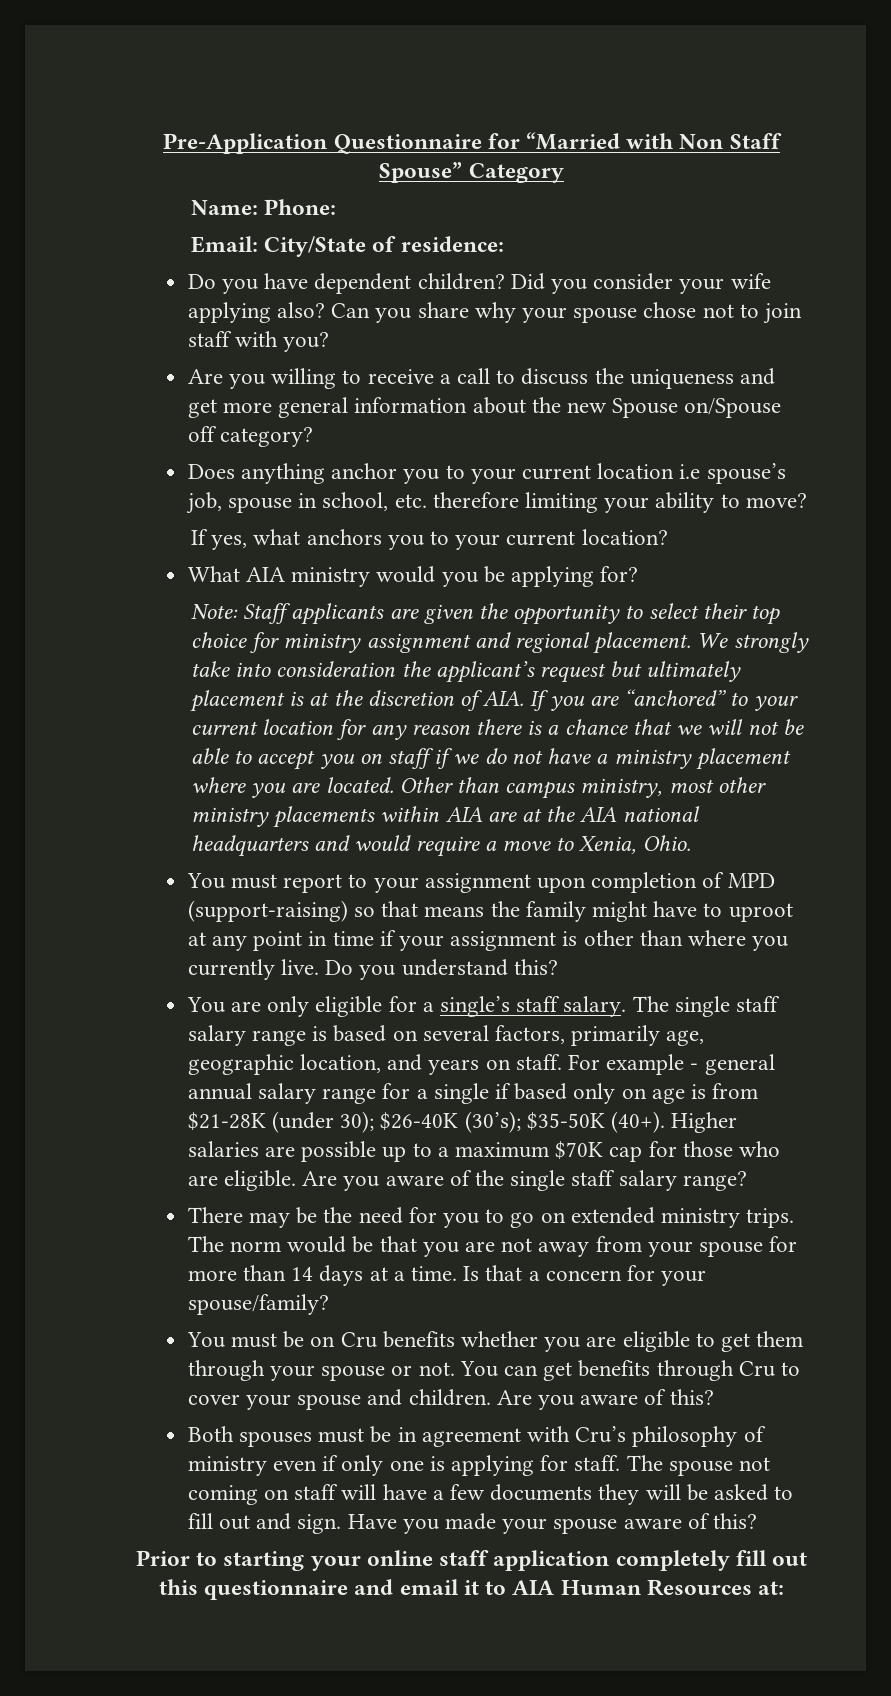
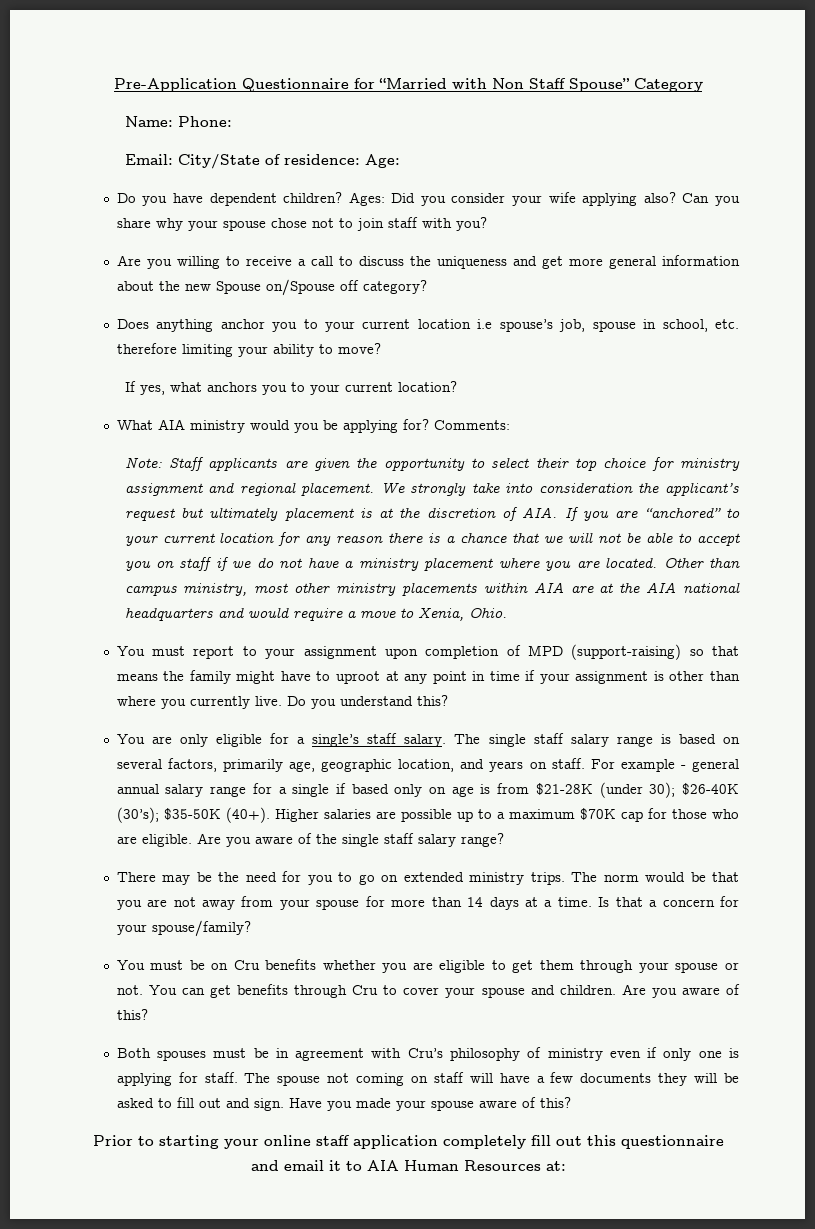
- Email: City/State of residence:
+ Email: City/State of residence: Age:
- Did you consider your wife applying also?
+ Ages: Did you consider your wife applying also?
+ Comments:

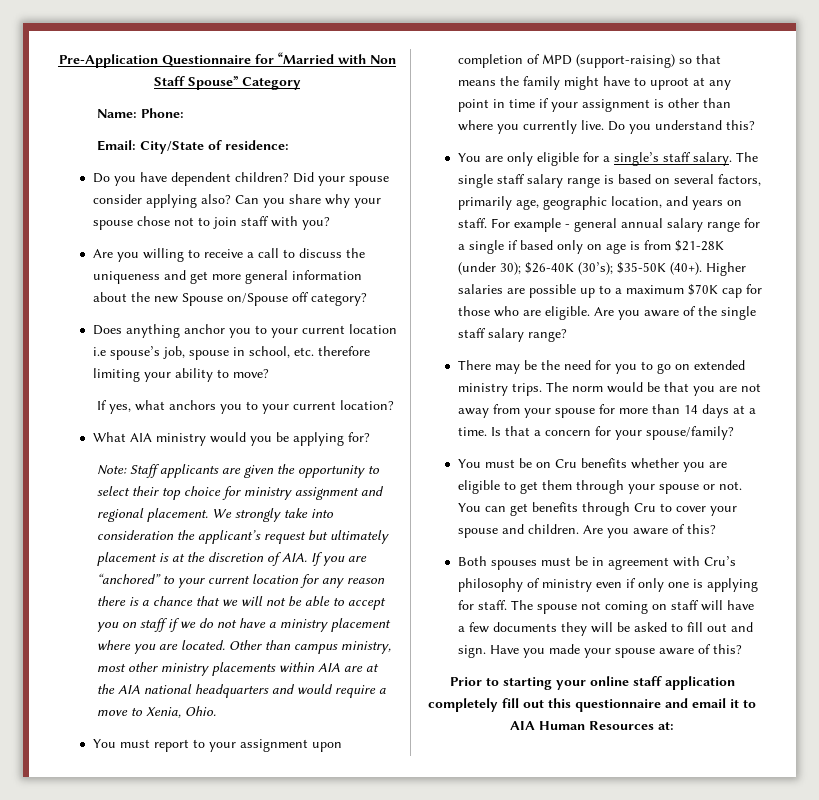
- Email: City/State of residence: Age:
+ Email: City/State of residence:
- Ages: Did you consider your wife applying also?
+ Did your spouse consider applying also?
- Comments:

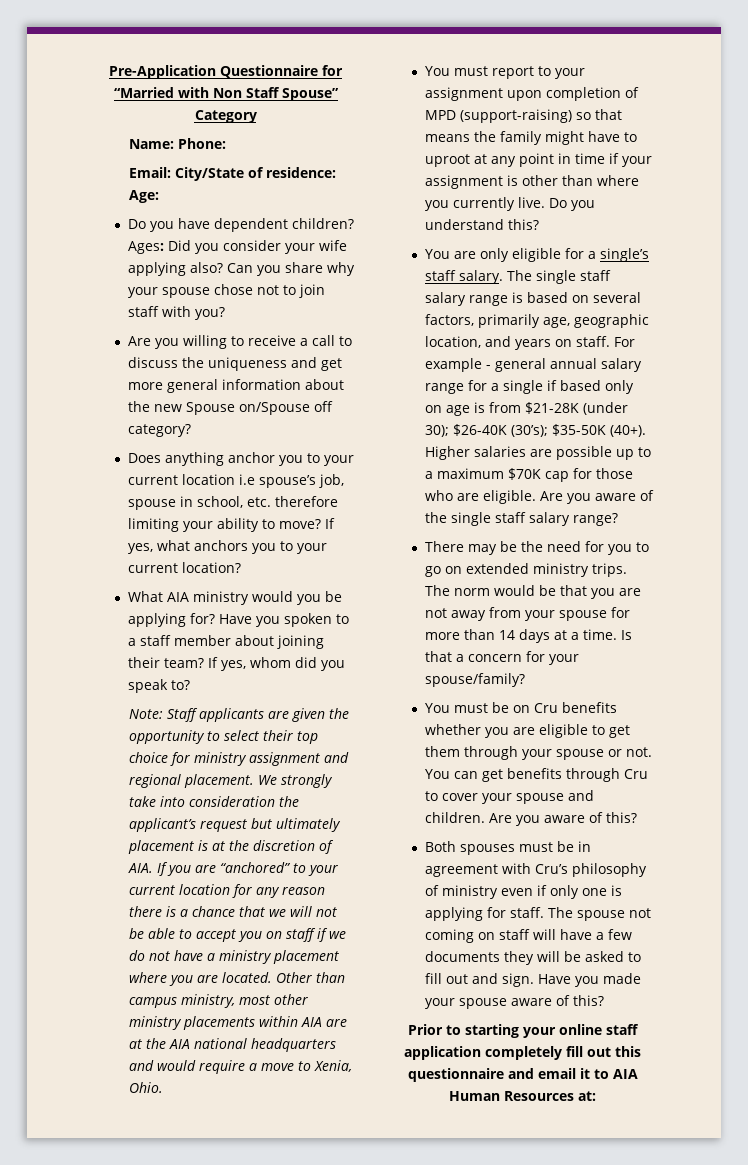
- Email: City/State of residence:
+ Email: City/State of residence: Age:
- Did your spouse consider applying also?
+ Ages: Did you consider your wife applying also?
- Does anything anchor you to your current location i.e spouse’s job, spouse in school, etc. therefore limiting your ability to move?
- If yes, what anchors you to your current location?
+ Does anything anchor you to your current location i.e spouse’s job, spouse in school, etc. therefore limiting your ability to move? If yes, what anchors you to your current location?
+ Have you spoken to a staff member about joining their team? If yes, whom did you speak to?

